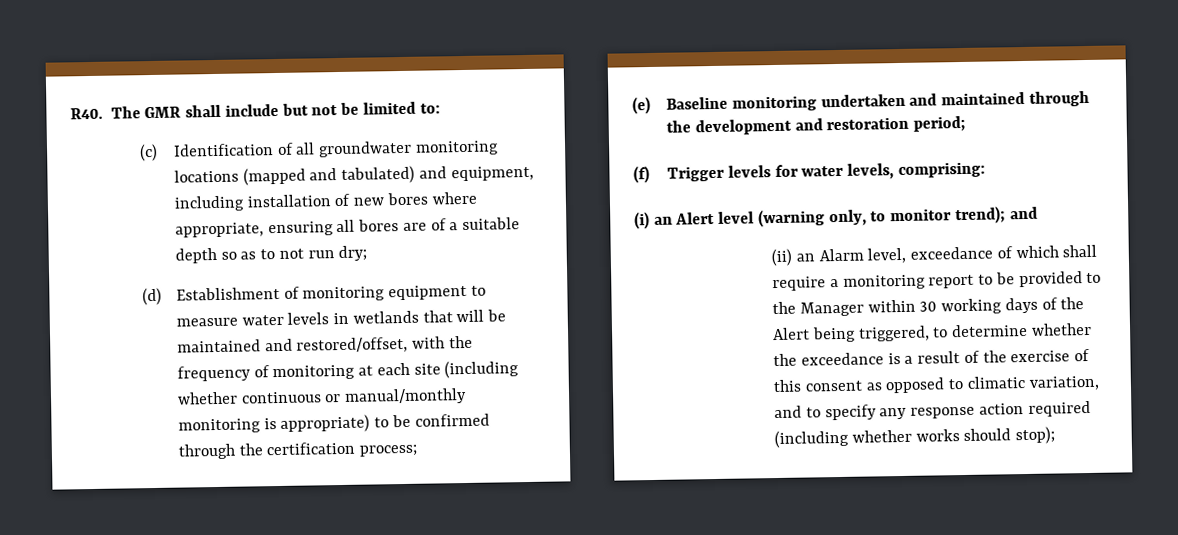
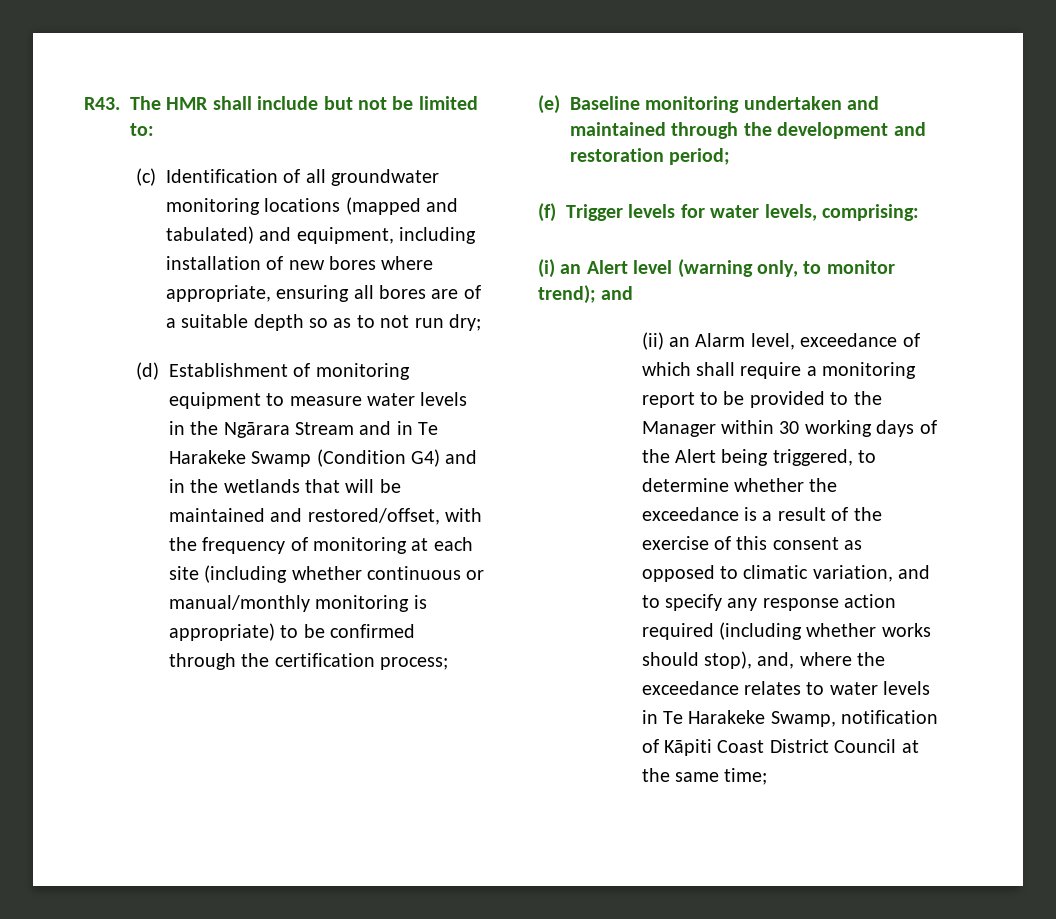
- R40. The GMR shall include but not be limited to:
+ R43. The HMR shall include but not be limited to:
- (d) Establishment of monitoring equipment to measure water levels in wetlands that will be maintained and restored/offset, with the frequency of monitoring at each site (including whether continuous or manual/monthly monitoring is appropriate) to be confirmed through the certification process;
+ (d) Establishment of monitoring equipment to measure water levels in the Ngārara Stream and in Te Harakeke Swamp (Condition G4) and in the wetlands that will be maintained and restored/offset, with the frequency of monitoring at each site (including whether continuous or manual/monthly monitoring is appropriate) to be confirmed through the certification process;
- (ii) an Alarm level, exceedance of which shall require a monitoring report to be provided to the Manager within 30 working days of the Alert being triggered, to determine whether the exceedance is a result of the exercise of this consent as opposed to climatic variation, and to specify any response action required (including whether works should stop);
+ (ii) an Alarm level, exceedance of which shall require a monitoring report to be provided to the Manager within 30 working days of the Alert being triggered, to determine whether the exceedance is a result of the exercise of this consent as opposed to climatic variation, and to specify any response action required (including whether works should stop), and, where the exceedance relates to water levels in Te Harakeke Swamp, notification of Kāpiti Coast District Council at the same time;

